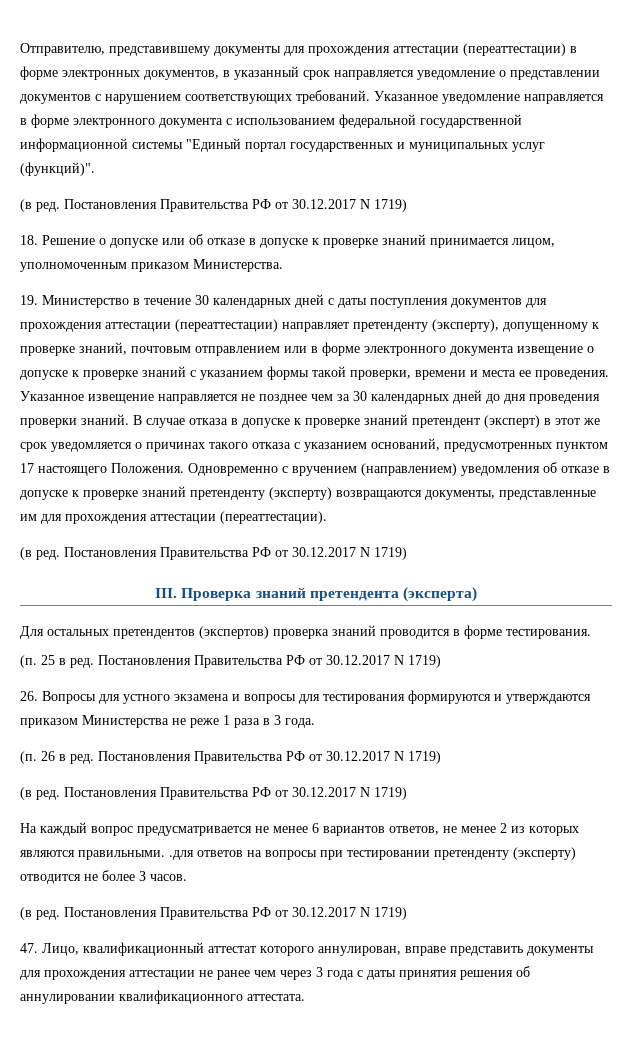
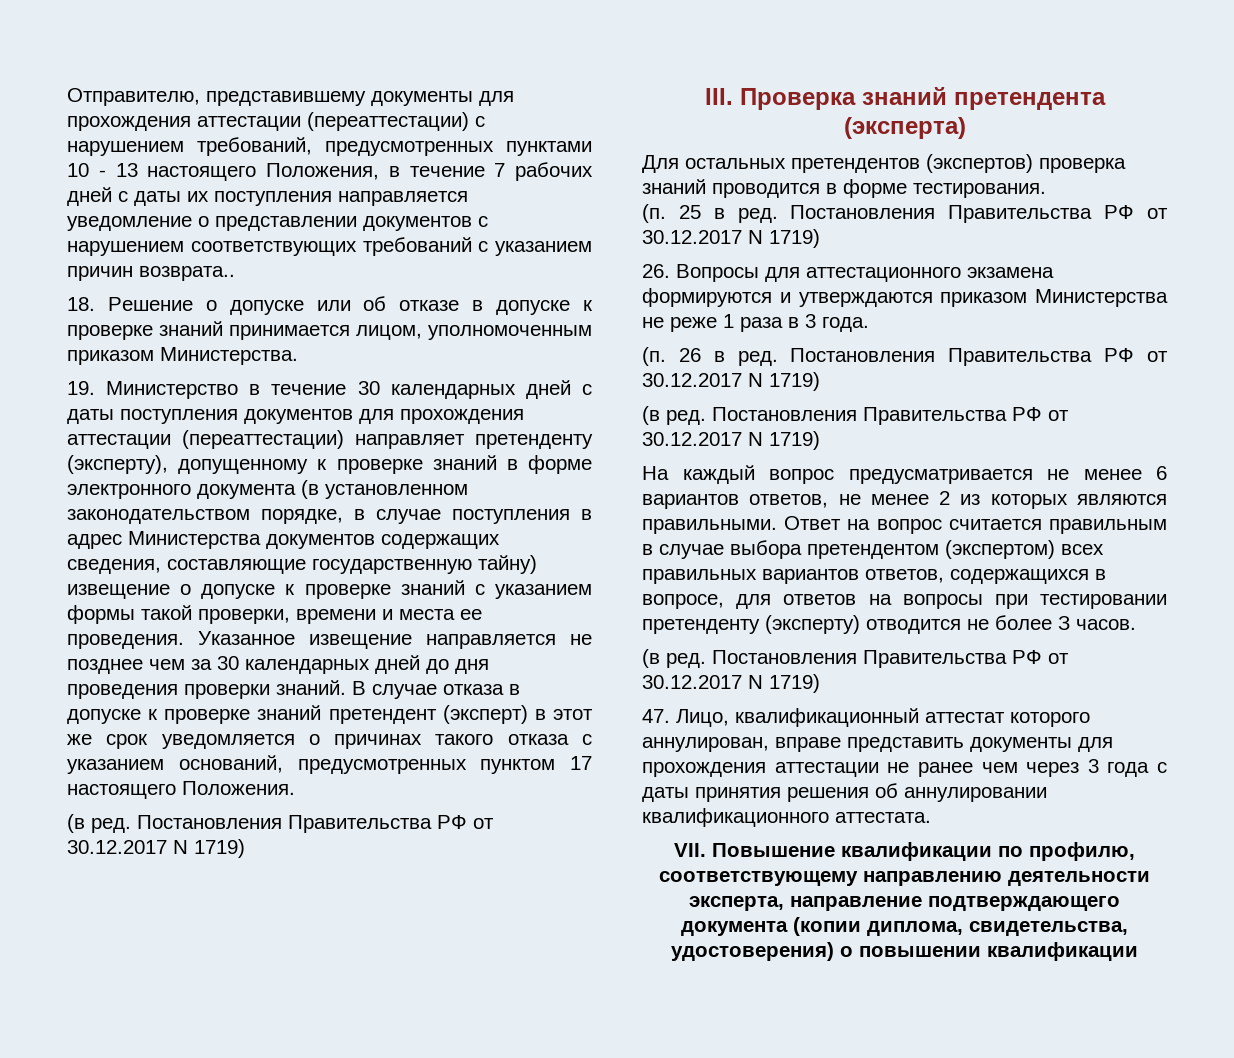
- Отправителю, представившему документы для прохождения аттестации (переаттестации) в форме электронных документов, в указанный срок направляется уведомление о представлении документов с нарушением соответствующих требований. Указанное уведомление направляется в форме электронного документа с использованием федеральной государственной информационной системы "Единый портал государственных и муниципальных услуг (функций)".
- (в ред. Постановления Правительства РФ от 30.12.2017 N 1719)
+ Отправителю, представившему документы для прохождения аттестации (переаттестации) с нарушением требований, предусмотренных пунктами 10 - 13 настоящего Положения, в течение 7 рабочих дней с даты их поступления направляется уведомление о представлении документов с нарушением соответствующих требований с указанием причин возврата..
- 19. Министерство в течение 30 календарных дней с даты поступления документов для прохождения аттестации (переаттестации) направляет претенденту (эксперту), допущенному к проверке знаний, почтовым отправлением или в форме электронного документа извещение о допуске к проверке знаний с указанием формы такой проверки, времени и места ее проведения.
+ 19. Министерство в течение 30 календарных дней с даты поступления документов для прохождения аттестации (переаттестации) направляет претенденту (эксперту), допущенному к проверке знаний в форме электронного документа (в установленном законодательством порядке, в случае поступления в адрес Министерства документов содержащих сведения, составляющие государственную тайну) извещение о допуске к проверке знаний с указанием формы такой проверки, времени и места ее проведения.
- Одновременно с вручением (направлением) уведомления об отказе в допуске к проверке знаний претенденту (эксперту) возвращаются документы, представленные им для прохождения аттестации (переаттестации).
- 26. Вопросы для устного экзамена и вопросы для тестирования формируются и утверждаются приказом Министерства не реже 1 раза в 3 года.
+ 26. Вопросы для аттестационного экзамена формируются и утверждаются приказом Министерства не реже 1 раза в 3 года.
- На каждый вопрос предусматривается не менее 6 вариантов ответов, не менее 2 из которых являются правильными. .для ответов на вопросы при тестировании претенденту (эксперту) отводится не более З часов.
+ На каждый вопрос предусматривается не менее 6 вариантов ответов, не менее 2 из которых являются правильными. Ответ на вопрос считается правильным в случае выбора претендентом (экспертом) всех правильных вариантов ответов, содержащихся в вопросе, для ответов на вопросы при тестировании претенденту (эксперту) отводится не более З часов.
+ VII. Повышение квалификации по профилю, соответствующему направлению деятельности эксперта, направление подтверждающего документа (копии диплома, свидетельства, удостоверения) о повышении квалификации

